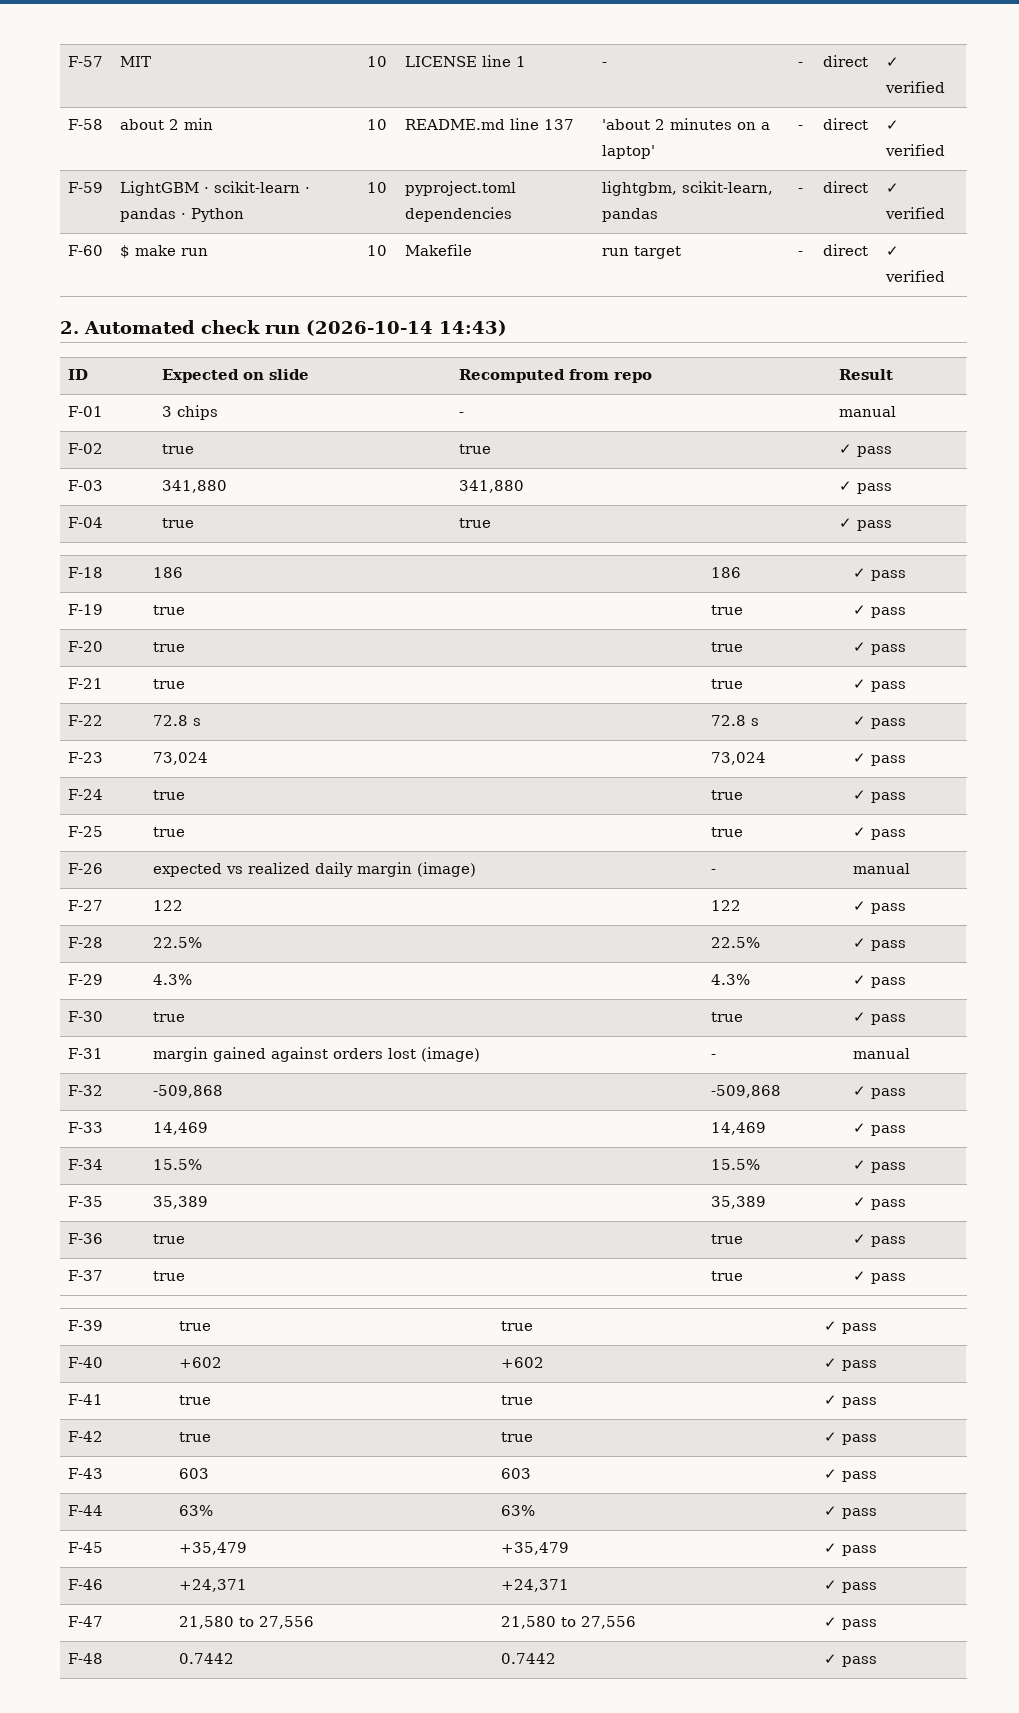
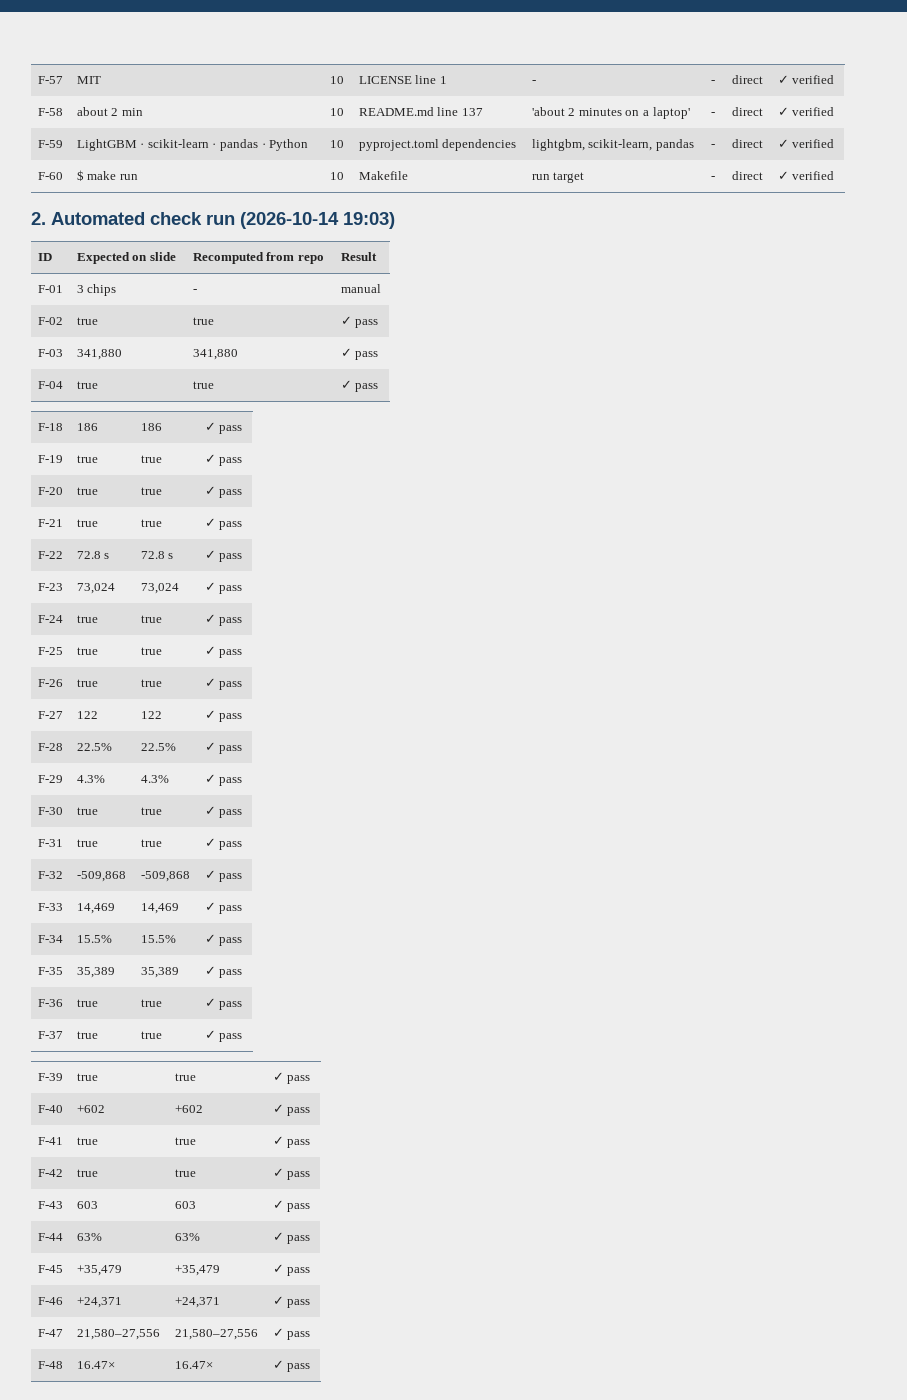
- 2. Automated check run (2026-10-14 14:43)
+ 2. Automated check run (2026-10-14 19:03)
- F-26 | expected vs realized daily margin (image) | - | manual
+ F-26 | true | true | ✓ pass
- F-31 | margin gained against orders lost (image) | - | manual
+ F-31 | true | true | ✓ pass
- F-47 | 21,580 to 27,556 | 21,580 to 27,556 | ✓ pass
+ F-47 | 21,580–27,556 | 21,580–27,556 | ✓ pass
- F-48 | 0.7442 | 0.7442 | ✓ pass
+ F-48 | 16.47× | 16.47× | ✓ pass

